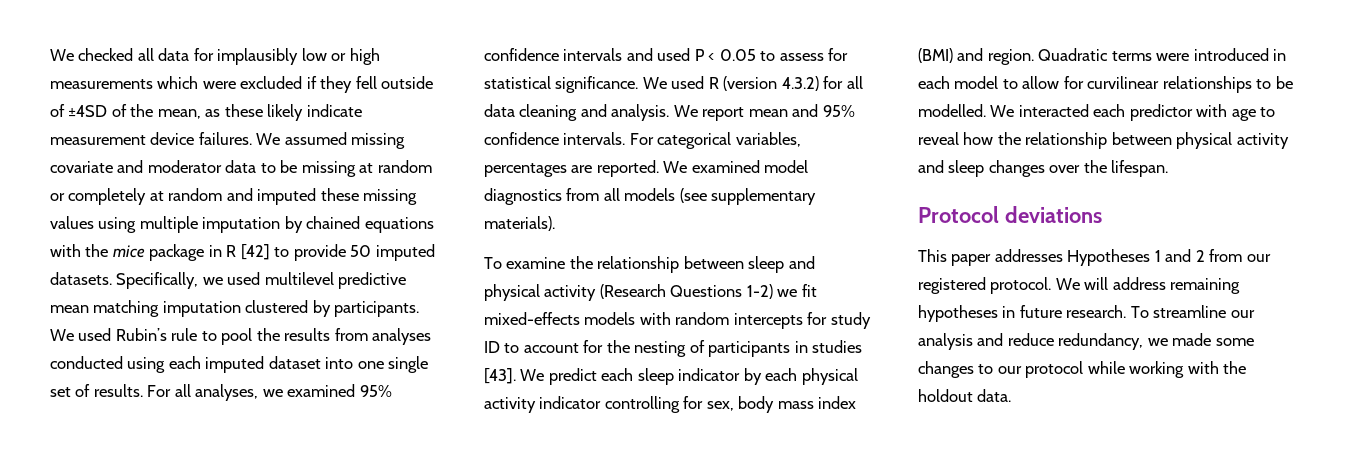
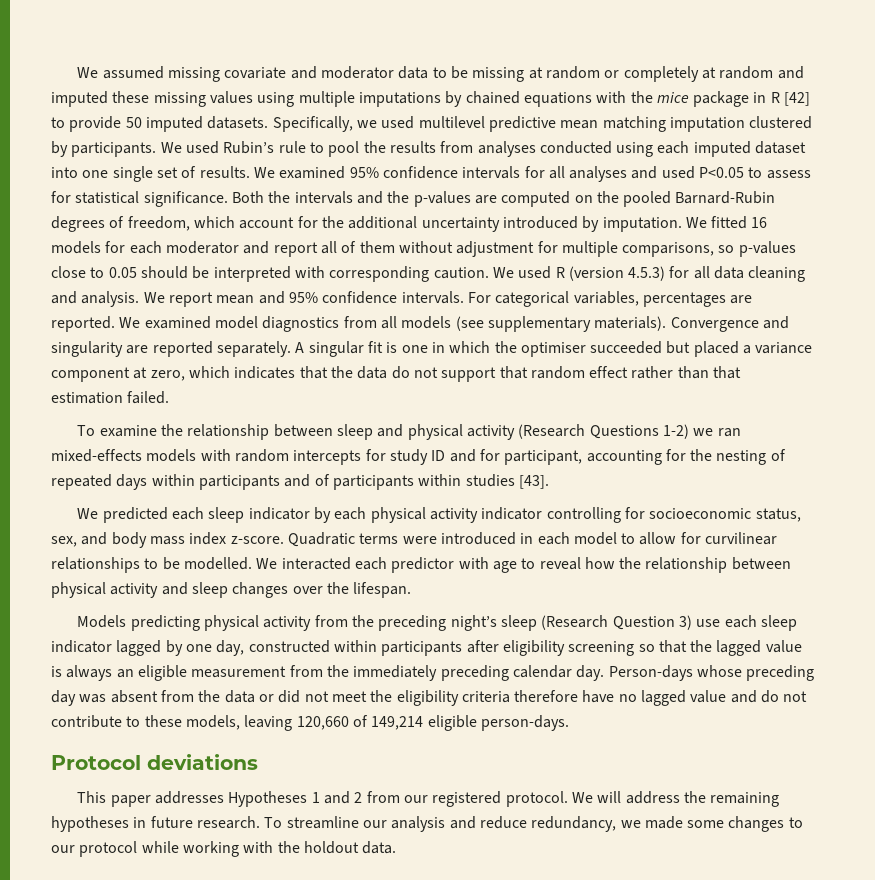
- We checked all data for implausibly low or high measurements which were excluded if they fell outside of ±4SD of the mean, as these likely indicate measurement device failures. We assumed missing covariate and moderator data to be missing at random or completely at random and imputed these missing values using multiple imputation by chained equations with the mice package in R [42] to provide 50 imputed datasets.
+ We assumed missing covariate and moderator data to be missing at random or completely at random and imputed these missing values using multiple imputations by chained equations with the mice package in R [42] to provide 50 imputed datasets.
- For all analyses, we examined 95% confidence intervals and used P < 0.05 to assess for statistical significance.
+ We examined 95% confidence intervals for all analyses and used P<0.05 to assess for statistical significance.
+ Both the intervals and the p-values are computed on the pooled Barnard-Rubin degrees of freedom, which account for the additional uncertainty introduced by imputation. We fitted 16 models for each moderator and report all of them without adjustment for multiple comparisons, so p-values close to 0.05 should be interpreted with corresponding caution.
- We used R (version 4.3.2) for all data cleaning and analysis.
+ We used R (version 4.5.3) for all data cleaning and analysis.
+ Convergence and singularity are reported separately. A singular fit is one in which the optimiser succeeded but placed a variance component at zero, which indicates that the data do not support that random effect rather than that estimation failed.
- To examine the relationship between sleep and physical activity (Research Questions 1-2) we fit mixed-effects models with random intercepts for study ID to account for the nesting of participants in studies [43]. We predict each sleep indicator by each physical activity indicator controlling for sex, body mass index (BMI) and region.
+ To examine the relationship between sleep and physical activity (Research Questions 1-2) we ran mixed-effects models with random intercepts for study ID and for participant, accounting for the nesting of repeated days within participants and of participants within studies [43].
+ We predicted each sleep indicator by each physical activity indicator controlling for socioeconomic status, sex, and body mass index z-score.
+ Models predicting physical activity from the preceding night’s sleep (Research Question 3) use each sleep indicator lagged by one day, constructed within participants after eligibility screening so that the lagged value is always an eligible measurement from the immediately preceding calendar day. Person-days whose preceding day was absent from the data or did not meet the eligibility criteria therefore have no lagged value and do not contribute to these models, leaving 120,660 of 149,214 eligible person-days.
- We will address remaining hypotheses in future research.
+ We will address the remaining hypotheses in future research.

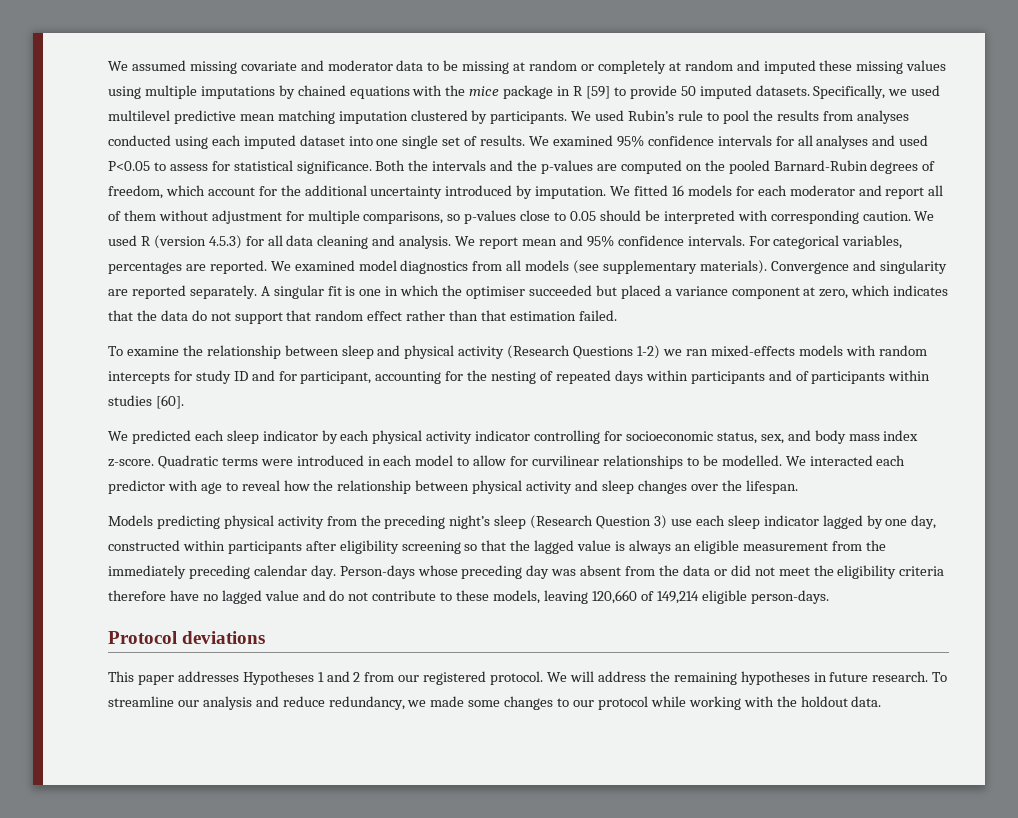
- We assumed missing covariate and moderator data to be missing at random or completely at random and imputed these missing values using multiple imputations by chained equations with the mice package in R [42] to provide 50 imputed datasets.
+ We assumed missing covariate and moderator data to be missing at random or completely at random and imputed these missing values using multiple imputations by chained equations with the mice package in R [59] to provide 50 imputed datasets.
- To examine the relationship between sleep and physical activity (Research Questions 1-2) we ran mixed-effects models with random intercepts for study ID and for participant, accounting for the nesting of repeated days within participants and of participants within studies [43].
+ To examine the relationship between sleep and physical activity (Research Questions 1-2) we ran mixed-effects models with random intercepts for study ID and for participant, accounting for the nesting of repeated days within participants and of participants within studies [60].

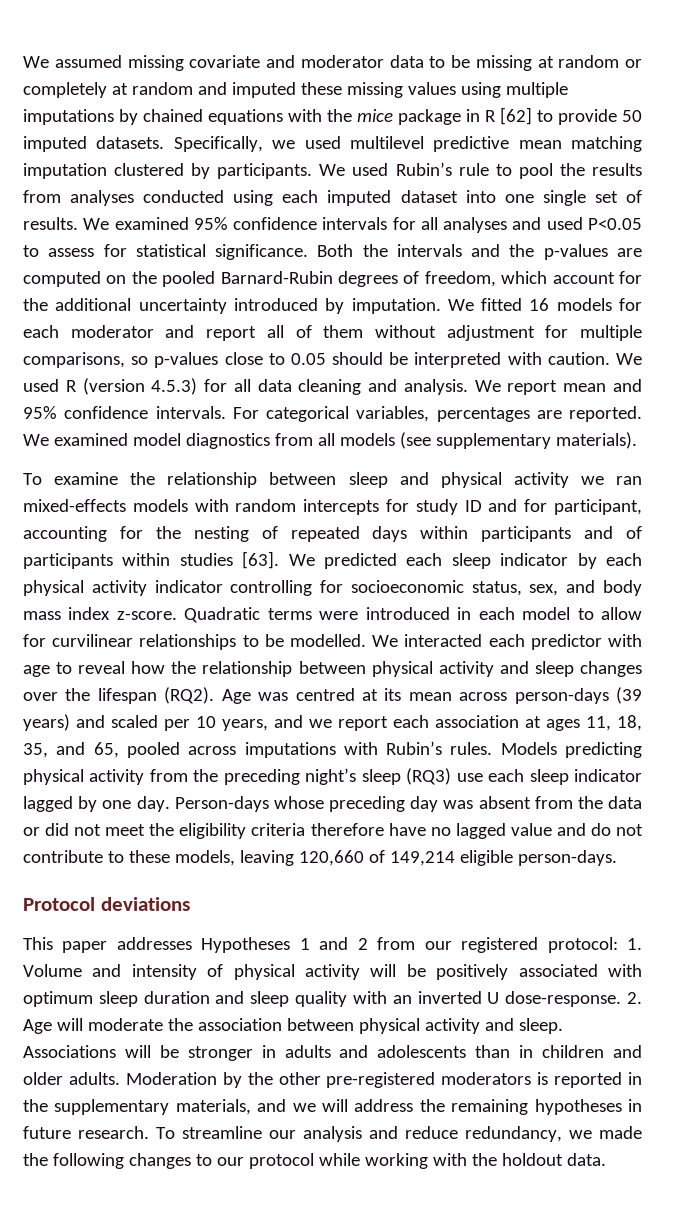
- We assumed missing covariate and moderator data to be missing at random or completely at random and imputed these missing values using multiple imputations by chained equations with the mice package in R [59] to provide 50 imputed datasets.
+ We assumed missing covariate and moderator data to be missing at random or completely at random and imputed these missing values using multiple imputations by chained equations with the mice package in R [62] to provide 50 imputed datasets.
- We fitted 16 models for each moderator and report all of them without adjustment for multiple comparisons, so p-values close to 0.05 should be interpreted with corresponding caution.
+ We fitted 16 models for each moderator and report all of them without adjustment for multiple comparisons, so p-values close to 0.05 should be interpreted with caution.
- Convergence and singularity are reported separately. A singular fit is one in which the optimiser succeeded but placed a variance component at zero, which indicates that the data do not support that random effect rather than that estimation failed.
- To examine the relationship between sleep and physical activity (Research Questions 1-2) we ran mixed-effects models with random intercepts for study ID and for participant, accounting for the nesting of repeated days within participants and of participants within studies [60].
- We predicted each sleep indicator by each physical activity indicator controlling for socioeconomic status, sex, and body mass index z-score.
+ To examine the relationship between sleep and physical activity we ran mixed-effects models with random intercepts for study ID and for participant, accounting for the nesting of repeated days within participants and of participants within studies [63]. We predicted each sleep indicator by each physical activity indicator controlling for socioeconomic status, sex, and body mass index z-score.
- We interacted each predictor with age to reveal how the relationship between physical activity and sleep changes over the lifespan.
- Models predicting physical activity from the preceding night’s sleep (Research Question 3) use each sleep indicator lagged by one day, constructed within participants after eligibility screening so that the lagged value is always an eligible measurement from the immediately preceding calendar day.
+ We interacted each predictor with age to reveal how the relationship between physical activity and sleep changes over the lifespan (RQ2). Age was centred at its mean across person-days (39 years) and scaled per 10 years, and we report each association at ages 11, 18, 35, and 65, pooled across imputations with Rubin’s rules. Models predicting physical activity from the preceding night’s sleep (RQ3) use each sleep indicator lagged by one day.
- This paper addresses Hypotheses 1 and 2 from our registered protocol. We will address the remaining hypotheses in future research.
+ This paper addresses Hypotheses 1 and 2 from our registered protocol: 1. Volume and intensity of physical activity will be positively associated with optimum sleep duration and sleep quality with an inverted U dose-response. 2. Age will moderate the association between physical activity and sleep. Associations will be stronger in adults and adolescents than in children and older adults. Moderation by the other pre-registered moderators is reported in the supplementary materials, and we will address the remaining hypotheses in future research.
- To streamline our analysis and reduce redundancy, we made some changes to our protocol while working with the holdout data.
+ To streamline our analysis and reduce redundancy, we made the following changes to our protocol while working with the holdout data.

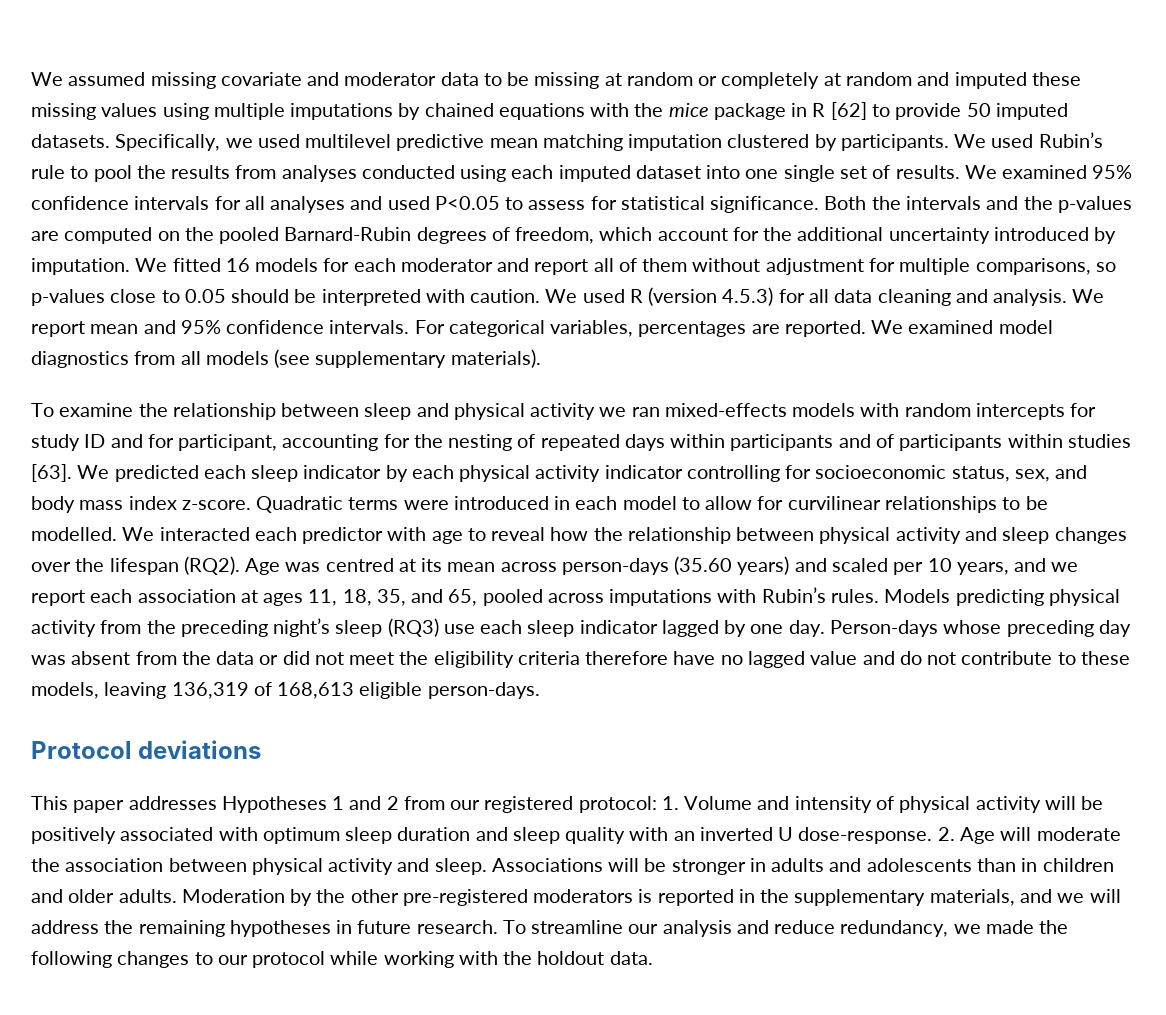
- Age was centred at its mean across person-days (39 years) and scaled per 10 years, and we report each association at ages 11, 18, 35, and 65, pooled across imputations with Rubin’s rules.
+ Age was centred at its mean across person-days (35.60 years) and scaled per 10 years, and we report each association at ages 11, 18, 35, and 65, pooled across imputations with Rubin’s rules.
- Person-days whose preceding day was absent from the data or did not meet the eligibility criteria therefore have no lagged value and do not contribute to these models, leaving 120,660 of 149,214 eligible person-days.
+ Person-days whose preceding day was absent from the data or did not meet the eligibility criteria therefore have no lagged value and do not contribute to these models, leaving 136,319 of 168,613 eligible person-days.

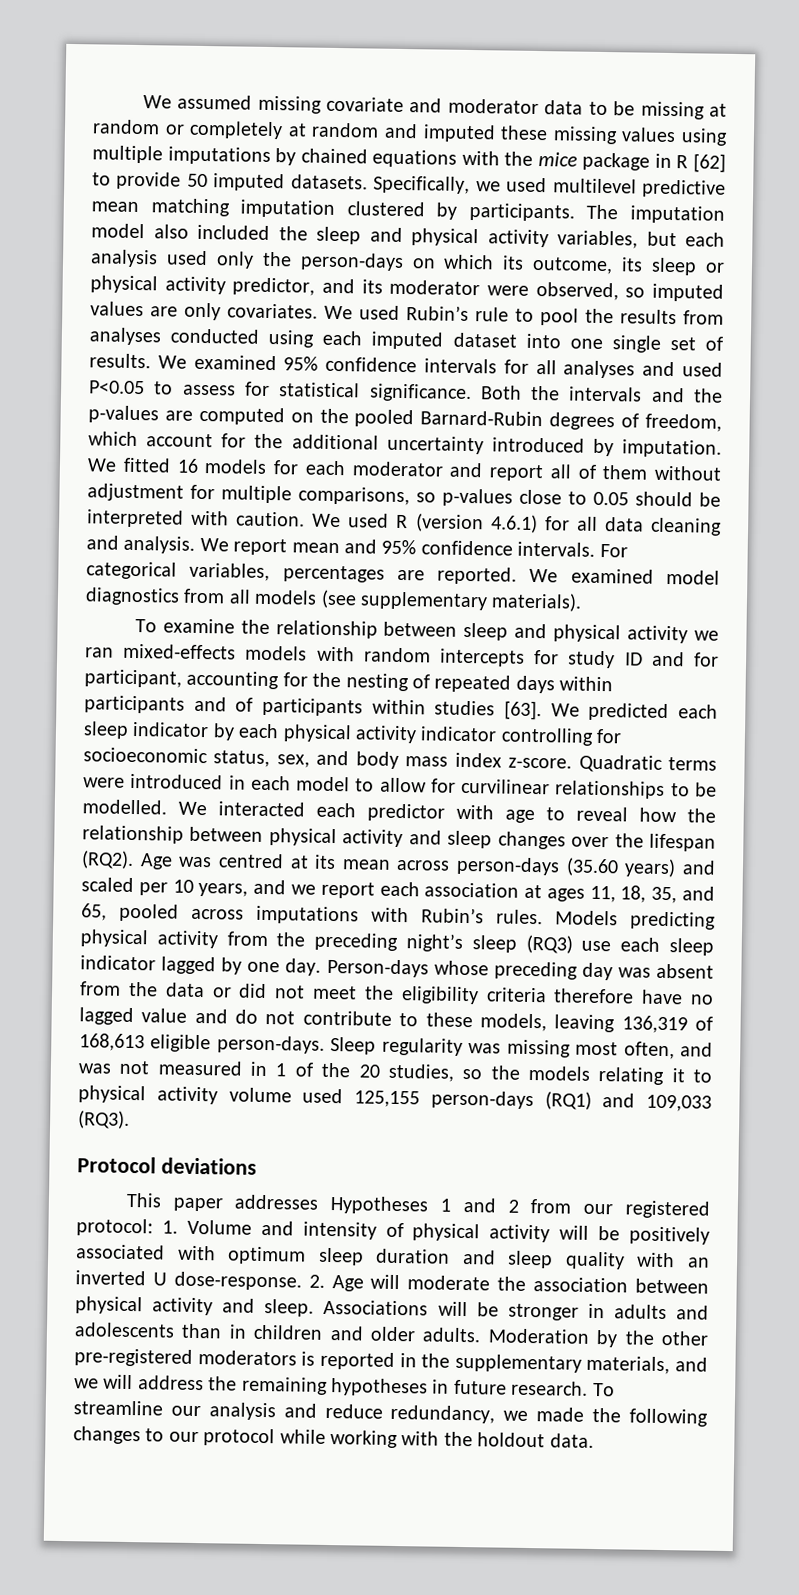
+ The imputation model also included the sleep and physical activity variables, but each analysis used only the person-days on which its outcome, its sleep or physical activity predictor, and its moderator were observed, so imputed values are only covariates.
- We used R (version 4.5.3) for all data cleaning and analysis.
+ We used R (version 4.6.1) for all data cleaning and analysis.
+ Sleep regularity was missing most often, and was not measured in 1 of the 20 studies, so the models relating it to physical activity volume used 125,155 person-days (RQ1) and 109,033 (RQ3).

